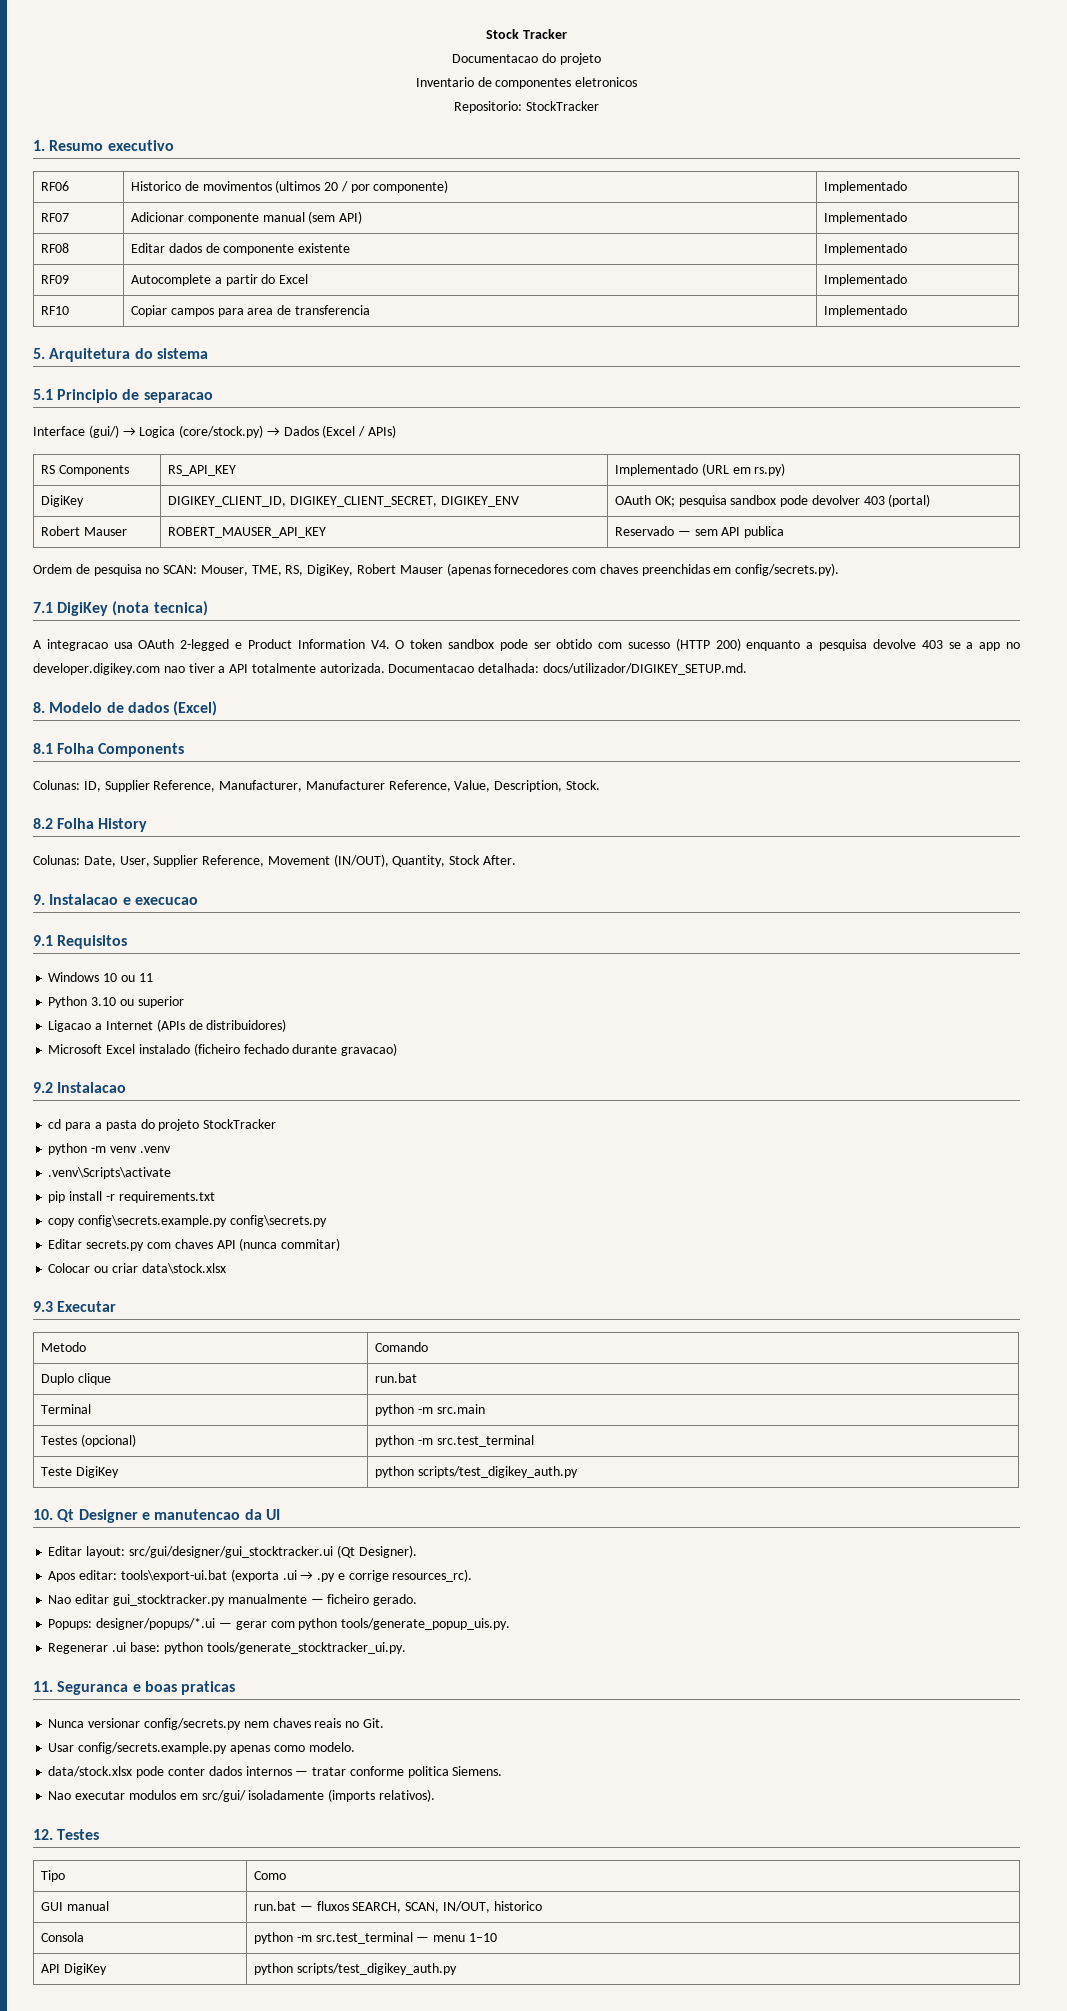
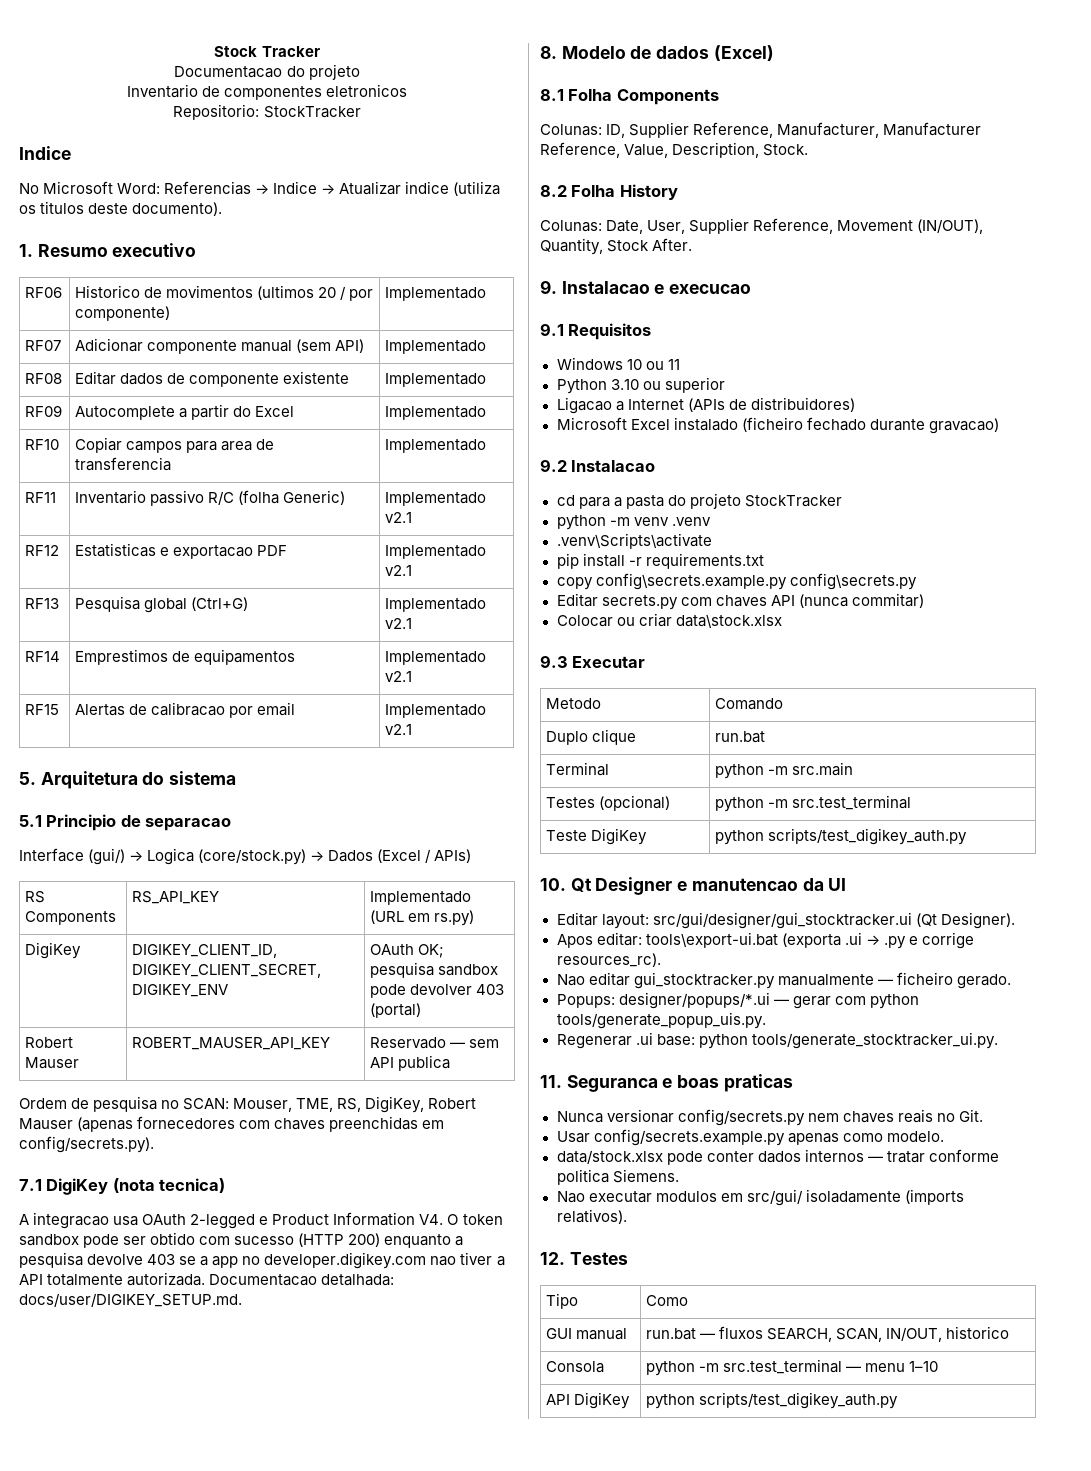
  Repositorio: StockTracker
+ Indice
+ No Microsoft Word: Referencias → Indice → Atualizar indice (utiliza os titulos deste documento).
+ RF11 | Inventario passivo R/C (folha Generic) | Implementado v2.1
+ RF12 | Estatisticas e exportacao PDF | Implementado v2.1
+ RF13 | Pesquisa global (Ctrl+G) | Implementado v2.1
+ RF14 | Emprestimos de equipamentos | Implementado v2.1
+ RF15 | Alertas de calibracao por email | Implementado v2.1
- Documentacao detalhada: docs/utilizador/DIGIKEY_SETUP.md.
+ Documentacao detalhada: docs/user/DIGIKEY_SETUP.md.

